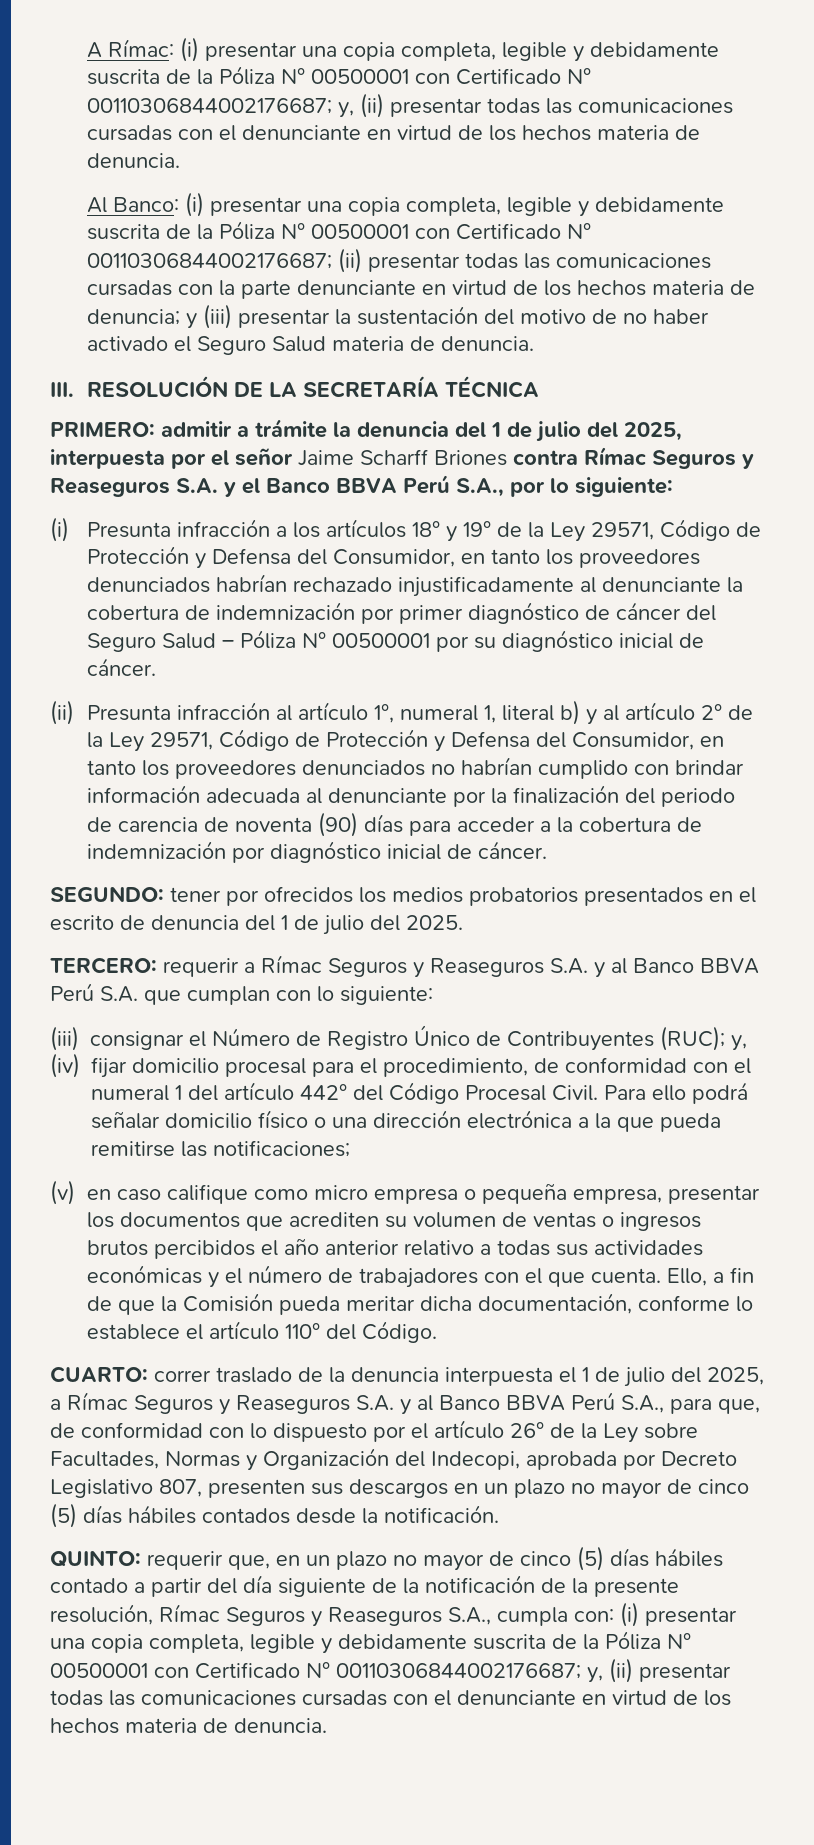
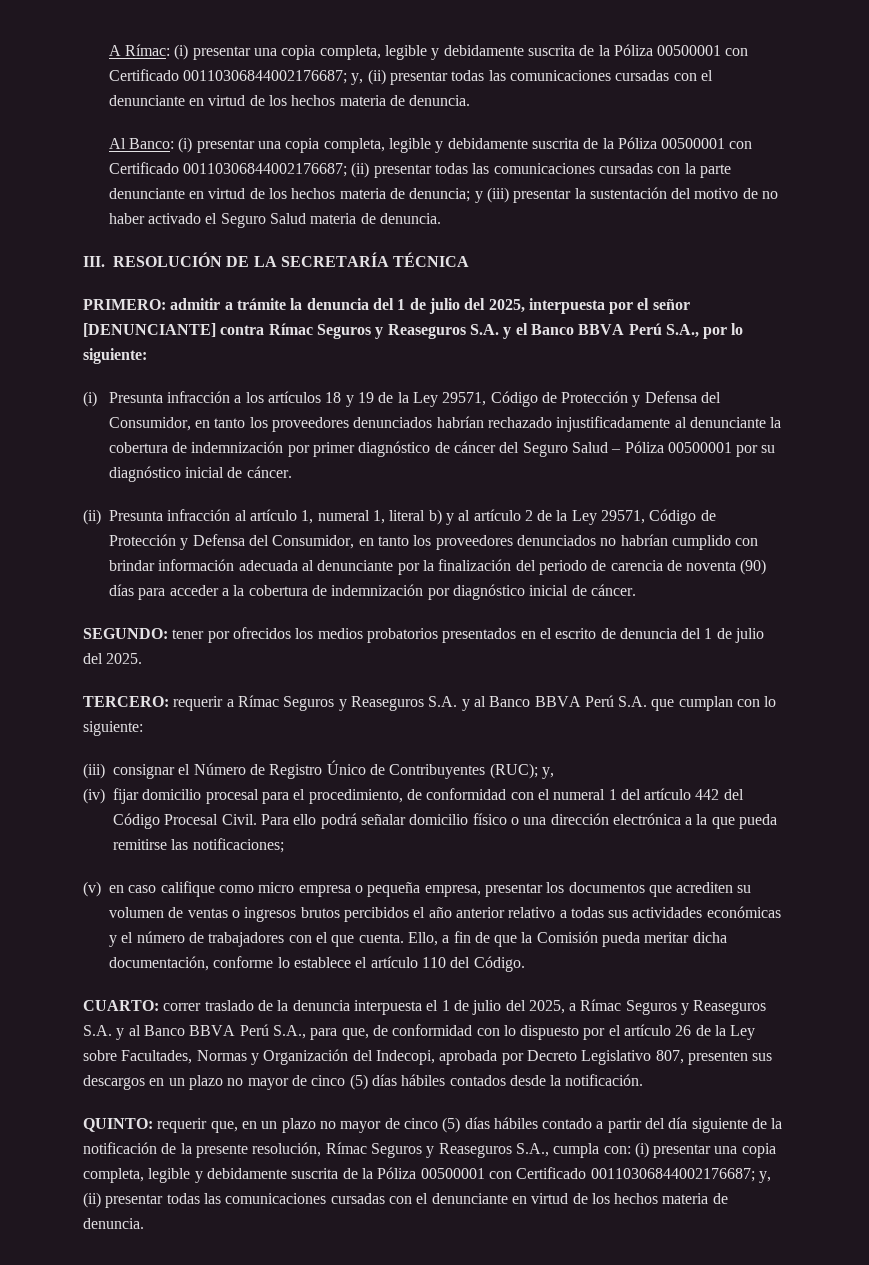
- A Rímac: (i) presentar una copia completa, legible y debidamente suscrita de la Póliza N° 00500001 con Certificado N° 00110306844002176687; y, (ii) presentar todas las comunicaciones cursadas con el denunciante en virtud de los hechos materia de denuncia.
+ A Rímac: (i) presentar una copia completa, legible y debidamente suscrita de la Póliza 00500001 con Certificado 00110306844002176687; y, (ii) presentar todas las comunicaciones cursadas con el denunciante en virtud de los hechos materia de denuncia.
- Al Banco: (i) presentar una copia completa, legible y debidamente suscrita de la Póliza N° 00500001 con Certificado N° 00110306844002176687; (ii) presentar todas las comunicaciones cursadas con la parte denunciante en virtud de los hechos materia de denuncia; y (iii) presentar la sustentación del motivo de no haber activado el Seguro Salud materia de denuncia.
+ Al Banco: (i) presentar una copia completa, legible y debidamente suscrita de la Póliza 00500001 con Certificado 00110306844002176687; (ii) presentar todas las comunicaciones cursadas con la parte denunciante en virtud de los hechos materia de denuncia; y (iii) presentar la sustentación del motivo de no haber activado el Seguro Salud materia de denuncia.
- PRIMERO: admitir a trámite la denuncia del 1 de julio del 2025, interpuesta por el señor Jaime Scharff Briones contra Rímac Seguros y Reaseguros S.A. y el Banco BBVA Perú S.A., por lo siguiente:
+ PRIMERO: admitir a trámite la denuncia del 1 de julio del 2025, interpuesta por el señor [DENUNCIANTE] contra Rímac Seguros y Reaseguros S.A. y el Banco BBVA Perú S.A., por lo siguiente:
- (i) Presunta infracción a los artículos 18° y 19° de la Ley 29571, Código de Protección y Defensa del Consumidor, en tanto los proveedores denunciados habrían rechazado injustificadamente al denunciante la cobertura de indemnización por primer diagnóstico de cáncer del Seguro Salud – Póliza N° 00500001 por su diagnóstico inicial de cáncer.
+ (i) Presunta infracción a los artículos 18 y 19 de la Ley 29571, Código de Protección y Defensa del Consumidor, en tanto los proveedores denunciados habrían rechazado injustificadamente al denunciante la cobertura de indemnización por primer diagnóstico de cáncer del Seguro Salud – Póliza 00500001 por su diagnóstico inicial de cáncer.
- (ii) Presunta infracción al artículo 1°, numeral 1, literal b) y al artículo 2° de la Ley 29571, Código de Protección y Defensa del Consumidor, en tanto los proveedores denunciados no habrían cumplido con brindar información adecuada al denunciante por la finalización del periodo de carencia de noventa (90) días para acceder a la cobertura de indemnización por diagnóstico inicial de cáncer.
+ (ii) Presunta infracción al artículo 1, numeral 1, literal b) y al artículo 2 de la Ley 29571, Código de Protección y Defensa del Consumidor, en tanto los proveedores denunciados no habrían cumplido con brindar información adecuada al denunciante por la finalización del periodo de carencia de noventa (90) días para acceder a la cobertura de indemnización por diagnóstico inicial de cáncer.
- (iv) fijar domicilio procesal para el procedimiento, de conformidad con el numeral 1 del artículo 442° del Código Procesal Civil.
+ (iv) fijar domicilio procesal para el procedimiento, de conformidad con el numeral 1 del artículo 442 del Código Procesal Civil.
- Ello, a fin de que la Comisión pueda meritar dicha documentación, conforme lo establece el artículo 110° del Código.
+ Ello, a fin de que la Comisión pueda meritar dicha documentación, conforme lo establece el artículo 110 del Código.
- correr traslado de la denuncia interpuesta el 1 de julio del 2025, a Rímac Seguros y Reaseguros S.A. y al Banco BBVA Perú S.A., para que, de conformidad con lo dispuesto por el artículo 26° de la Ley sobre Facultades, Normas y Organización del Indecopi, aprobada por Decreto Legislativo 807, presenten sus descargos en un plazo no mayor de cinco (5) días hábiles contados desde la notificación.
+ correr traslado de la denuncia interpuesta el 1 de julio del 2025, a Rímac Seguros y Reaseguros S.A. y al Banco BBVA Perú S.A., para que, de conformidad con lo dispuesto por el artículo 26 de la Ley sobre Facultades, Normas y Organización del Indecopi, aprobada por Decreto Legislativo 807, presenten sus descargos en un plazo no mayor de cinco (5) días hábiles contados desde la notificación.
- requerir que, en un plazo no mayor de cinco (5) días hábiles contado a partir del día siguiente de la notificación de la presente resolución, Rímac Seguros y Reaseguros S.A., cumpla con: (i) presentar una copia completa, legible y debidamente suscrita de la Póliza N° 00500001 con Certificado N° 00110306844002176687;
+ requerir que, en un plazo no mayor de cinco (5) días hábiles contado a partir del día siguiente de la notificación de la presente resolución, Rímac Seguros y Reaseguros S.A., cumpla con: (i) presentar una copia completa, legible y debidamente suscrita de la Póliza 00500001 con Certificado 00110306844002176687;

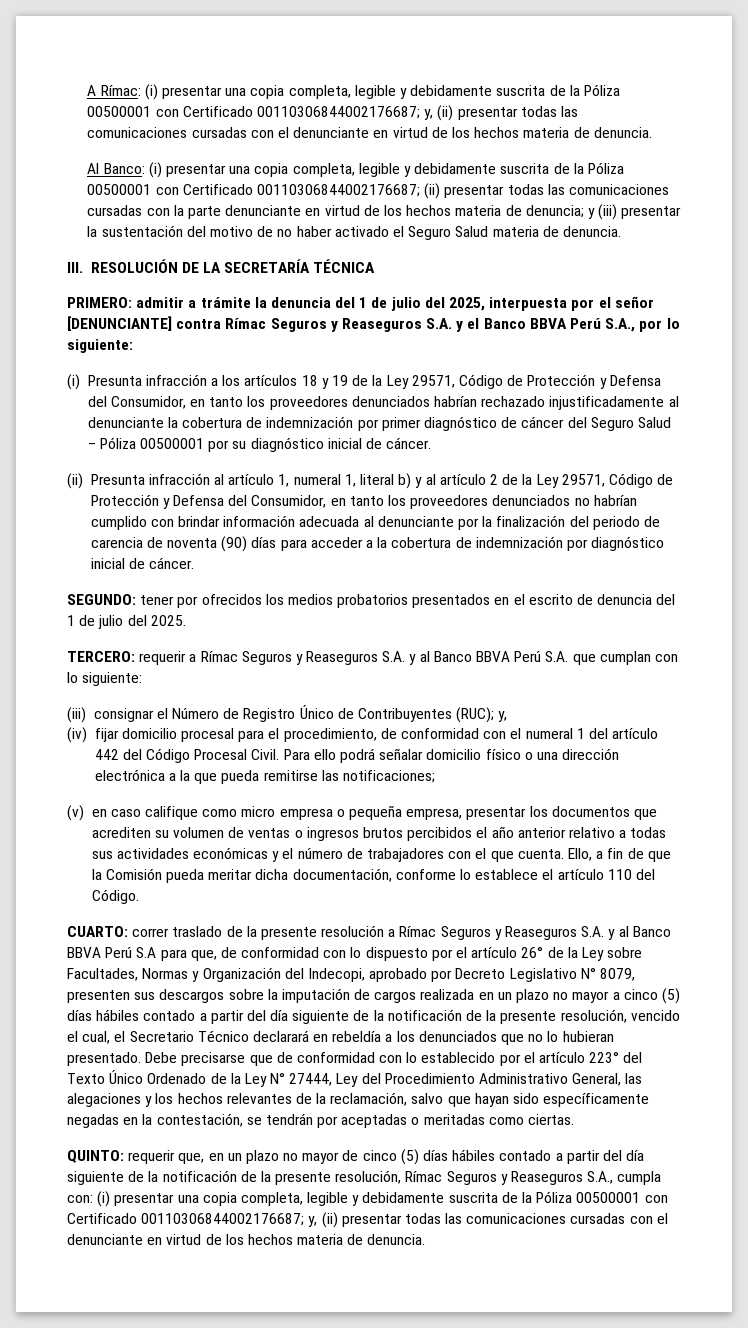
- CUARTO: correr traslado de la denuncia interpuesta el 1 de julio del 2025, a Rímac Seguros y Reaseguros S.A. y al Banco BBVA Perú S.A., para que, de conformidad con lo dispuesto por el artículo 26 de la Ley sobre Facultades, Normas y Organización del Indecopi, aprobada por Decreto Legislativo 807, presenten sus descargos en un plazo no mayor de cinco (5) días hábiles contados desde la notificación.
+ CUARTO: correr traslado de la presente resolución a Rímac Seguros y Reaseguros S.A. y al Banco BBVA Perú S.A para que, de conformidad con lo dispuesto por el artículo 26° de la Ley sobre Facultades, Normas y Organización del Indecopi, aprobado por Decreto Legislativo N° 8079, presenten sus descargos sobre la imputación de cargos realizada en un plazo no mayor a cinco (5) días hábiles contado a partir del día siguiente de la notificación de la presente resolución, vencido el cual, el Secretario Técnico declarará en rebeldía a los denunciados que no lo hubieran presentado. Debe precisarse que de conformidad con lo establecido por el artículo 223° del Texto Único Ordenado de la Ley N° 27444, Ley del Procedimiento Administrativo General, las alegaciones y los hechos relevantes de la reclamación, salvo que hayan sido específicamente negadas en la contestación, se tendrán por aceptadas o meritadas como ciertas.

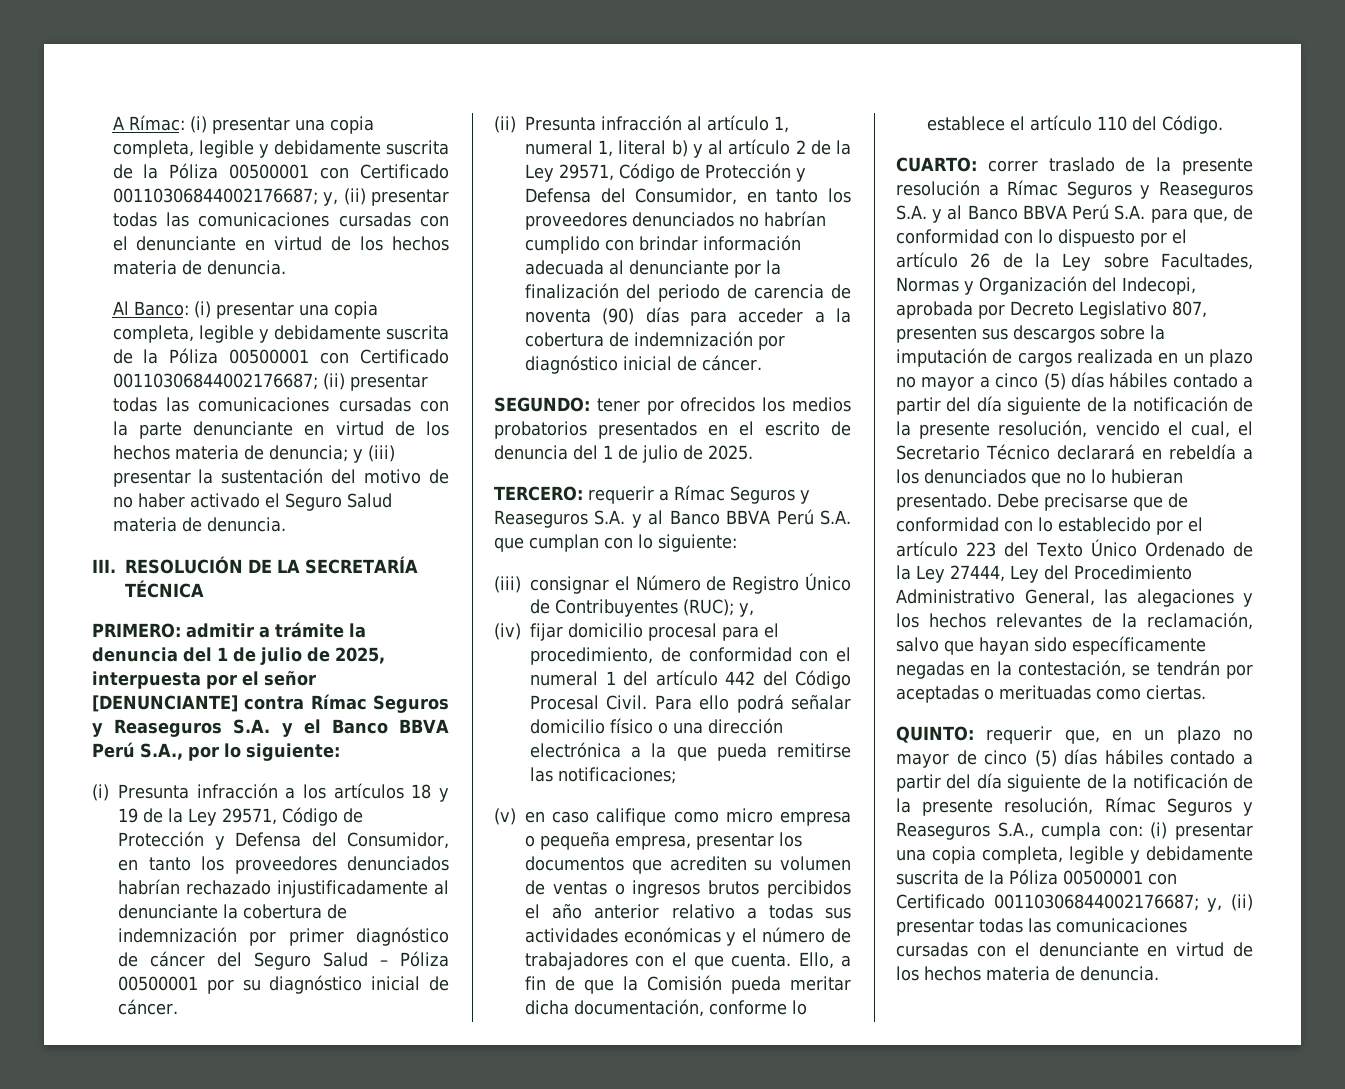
- PRIMERO: admitir a trámite la denuncia del 1 de julio del 2025, interpuesta por el señor [DENUNCIANTE] contra Rímac Seguros y Reaseguros S.A. y el Banco BBVA Perú S.A., por lo siguiente:
+ PRIMERO: admitir a trámite la denuncia del 1 de julio de 2025, interpuesta por el señor [DENUNCIANTE] contra Rímac Seguros y Reaseguros S.A. y el Banco BBVA Perú S.A., por lo siguiente:
- SEGUNDO: tener por ofrecidos los medios probatorios presentados en el escrito de denuncia del 1 de julio del 2025.
+ SEGUNDO: tener por ofrecidos los medios probatorios presentados en el escrito de denuncia del 1 de julio de 2025.
- correr traslado de la presente resolución a Rímac Seguros y Reaseguros S.A. y al Banco BBVA Perú S.A para que, de conformidad con lo dispuesto por el artículo 26° de la Ley sobre Facultades, Normas y Organización del Indecopi, aprobado por Decreto Legislativo N° 8079, presenten sus descargos sobre la imputación de cargos realizada en un plazo no mayor a cinco (5) días hábiles contado a partir del día siguiente de la notificación de la presente resolución, vencido el cual, el Secretario Técnico declarará en rebeldía a los denunciados que no lo hubieran presentado.
+ correr traslado de la presente resolución a Rímac Seguros y Reaseguros S.A. y al Banco BBVA Perú S.A. para que, de conformidad con lo dispuesto por el artículo 26 de la Ley sobre Facultades, Normas y Organización del Indecopi, aprobada por Decreto Legislativo 807, presenten sus descargos sobre la imputación de cargos realizada en un plazo no mayor a cinco (5) días hábiles contado a partir del día siguiente de la notificación de la presente resolución, vencido el cual, el Secretario Técnico declarará en rebeldía a los denunciados que no lo hubieran presentado.
- Debe precisarse que de conformidad con lo establecido por el artículo 223° del Texto Único Ordenado de la Ley N° 27444, Ley del Procedimiento Administrativo General, las alegaciones y los hechos relevantes de la reclamación, salvo que hayan sido específicamente negadas en la contestación, se tendrán por aceptadas o meritadas como ciertas.
+ Debe precisarse que de conformidad con lo establecido por el artículo 223 del Texto Único Ordenado de la Ley 27444, Ley del Procedimiento Administrativo General, las alegaciones y los hechos relevantes de la reclamación, salvo que hayan sido específicamente negadas en la contestación, se tendrán por aceptadas o merituadas como ciertas.

